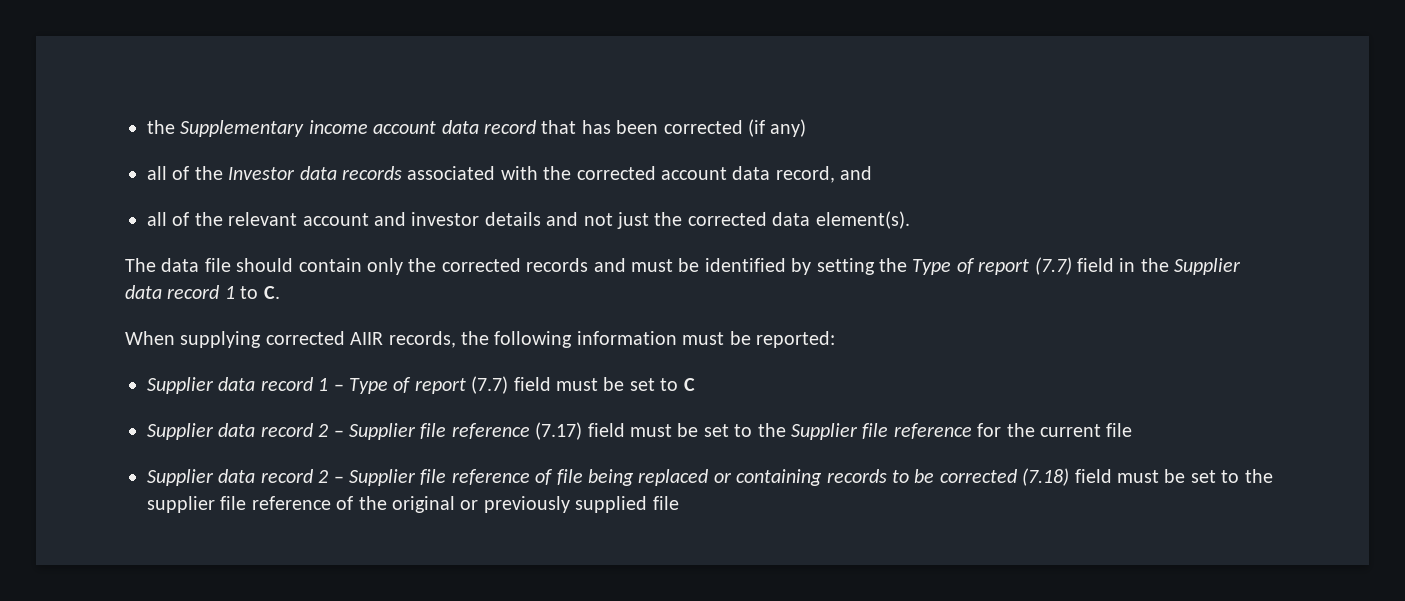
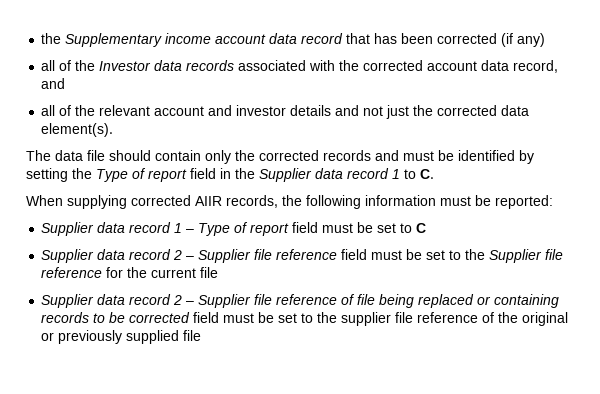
- The data file should contain only the corrected records and must be identified by setting the Type of report (7.7) field in the Supplier data record 1 to C.
+ The data file should contain only the corrected records and must be identified by setting the Type of report field in the Supplier data record 1 to C.
- Supplier data record 1 – Type of report (7.7) field must be set to C
+ Supplier data record 1 – Type of report field must be set to C
- Supplier data record 2 – Supplier file reference (7.17) field must be set to the Supplier file reference for the current file
+ Supplier data record 2 – Supplier file reference field must be set to the Supplier file reference for the current file
- Supplier data record 2 – Supplier file reference of file being replaced or containing records to be corrected (7.18) field must be set to the supplier file reference of the original or previously supplied file
+ Supplier data record 2 – Supplier file reference of file being replaced or containing records to be corrected field must be set to the supplier file reference of the original or previously supplied file

